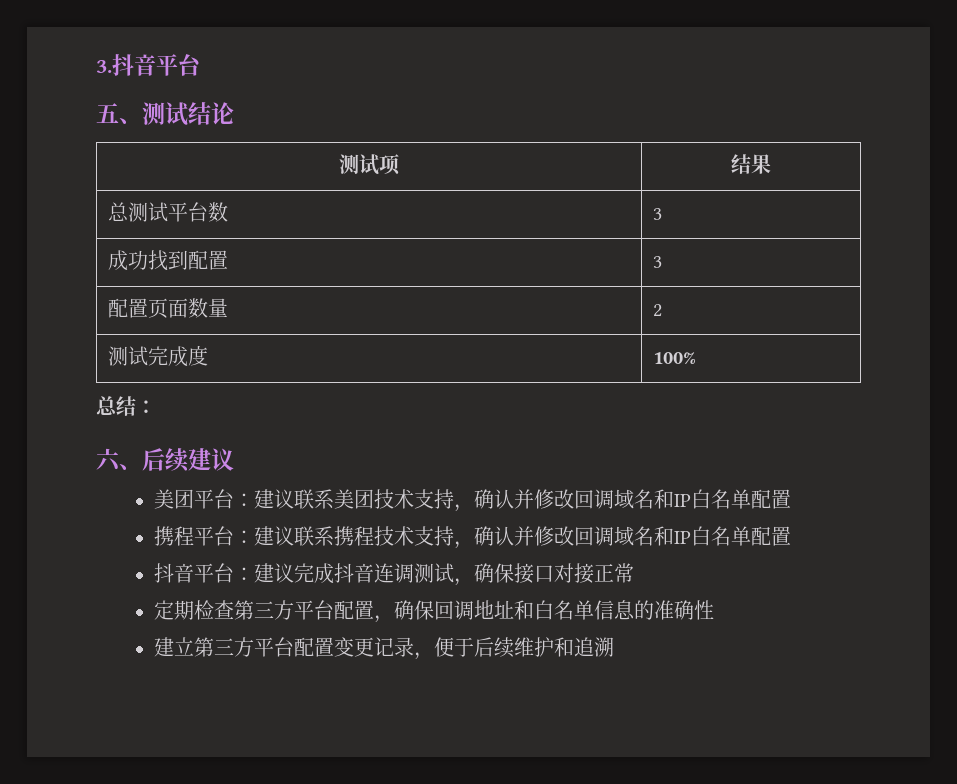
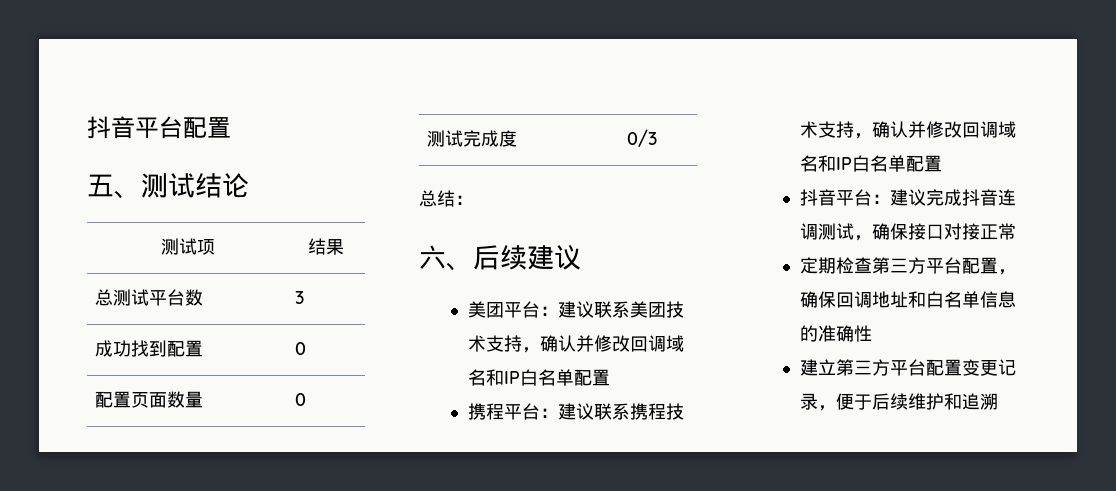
- 3.抖音平台
+ 抖音平台配置
- 成功找到配置 | 3
+ 成功找到配置 | 0
- 配置页面数量 | 2
+ 配置页面数量 | 0
- 测试完成度 | 100%
+ 测试完成度 | 0/3

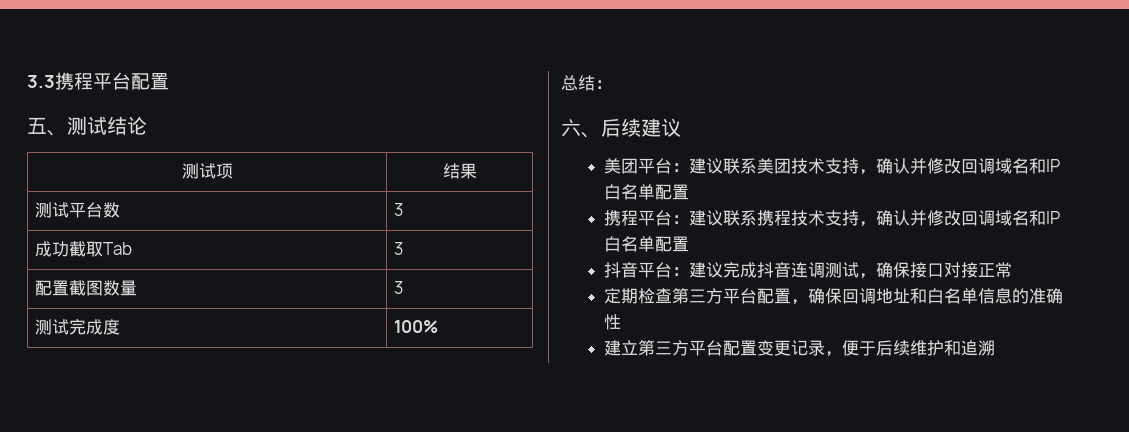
- 抖音平台配置
+ 3.3携程平台配置
- 总测试平台数 | 3
+ 测试平台数 | 3
- 成功找到配置 | 0
- 配置页面数量 | 0
+ 成功截取Tab | 3
+ 配置截图数量 | 3
- 测试完成度 | 0/3
+ 测试完成度 | 100%

